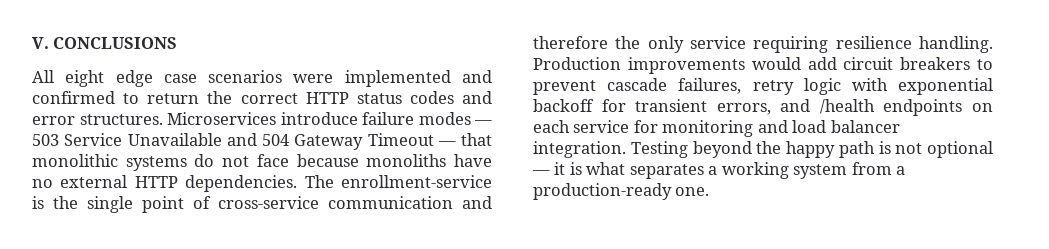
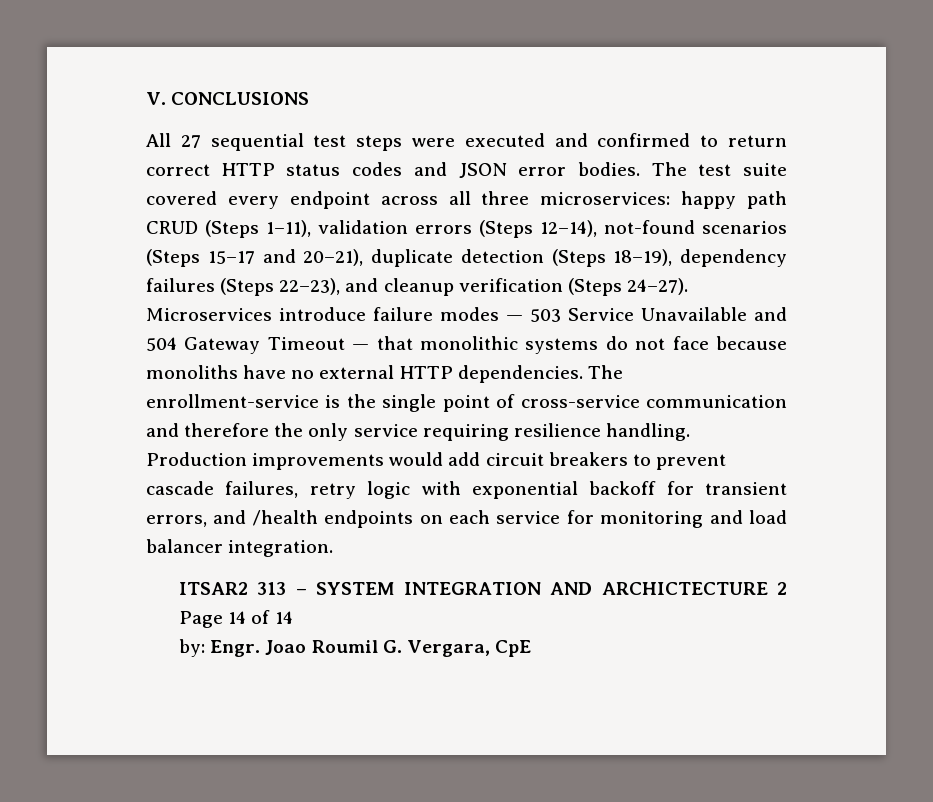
- All eight edge case scenarios were implemented and confirmed to return the correct HTTP status codes and error structures.
+ All 27 sequential test steps were executed and confirmed to return correct HTTP status codes and JSON error bodies. The test suite covered every endpoint across all three microservices: happy path CRUD (Steps 1–11), validation errors (Steps 12–14), not-found scenarios (Steps 15–17 and 20–21), duplicate detection (Steps 18–19), dependency failures (Steps 22–23), and cleanup verification (Steps 24–27).
- Production improvements would add circuit breakers to prevent cascade failures, retry logic with exponential backoff for transient errors, and /health endpoints on each service for monitoring and load balancer integration. Testing beyond the happy path is not optional — it is what separates a working system from a production-ready one.
+ Production improvements would add circuit breakers to prevent cascade failures, retry logic with exponential backoff for transient errors, and /health endpoints on each service for monitoring and load balancer integration.
+ ITSAR2 313 – SYSTEM INTEGRATION AND ARCHICTECTURE 2 Page 14 of 14
+ by: Engr. Joao Roumil G. Vergara, CpE

